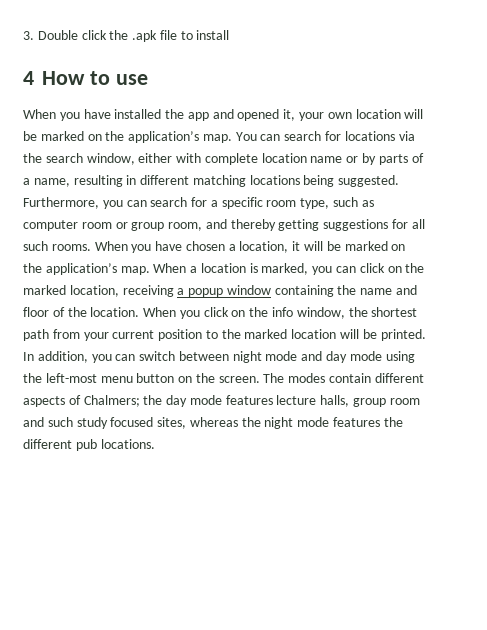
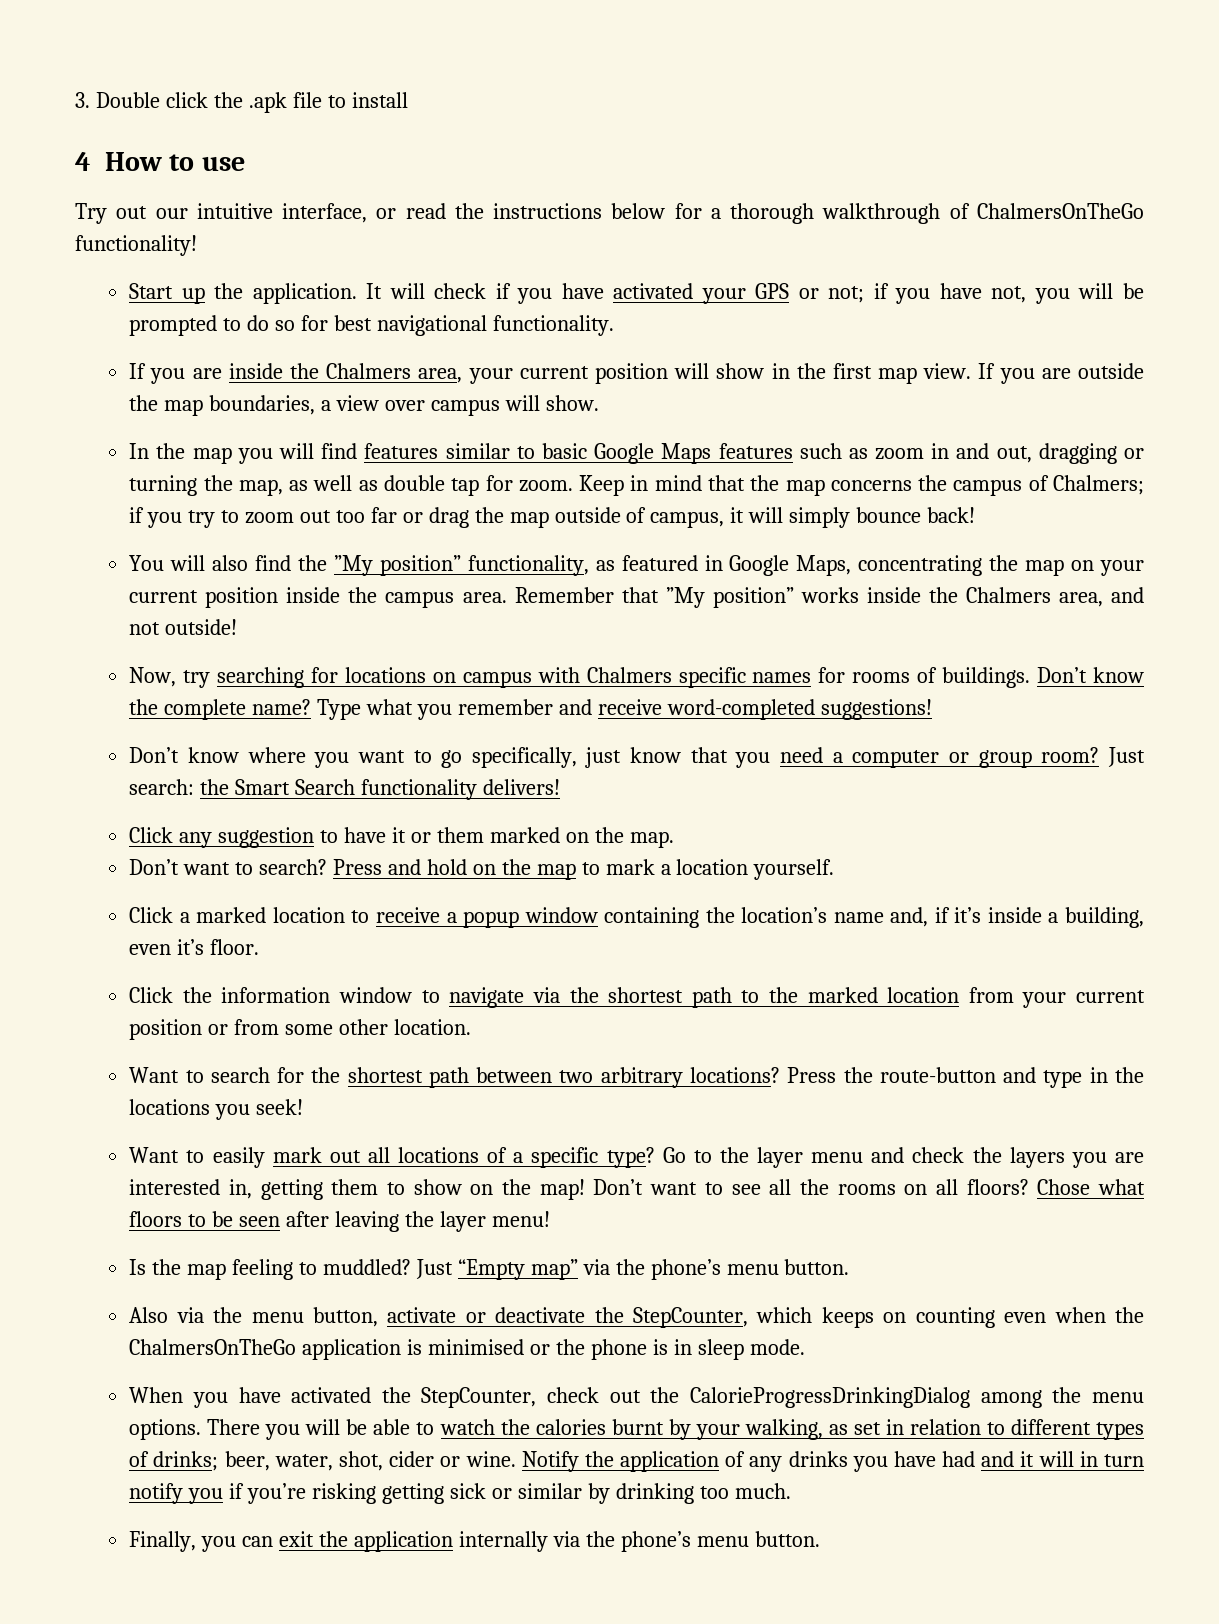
- When you have installed the app and opened it, your own location will be marked on the application’s map. You can search for locations via the search window, either with complete location name or by parts of a name, resulting in different matching locations being suggested. Furthermore, you can search for a specific room type, such as computer room or group room, and thereby getting suggestions for all such rooms. When you have chosen a location, it will be marked on the application’s map. When a location is marked, you can click on the marked location, receiving a popup window containing the name and floor of the location. When you click on the info window, the shortest path from your current position to the marked location will be printed. In addition, you can switch between night mode and day mode using the left-most menu button on the screen. The modes contain different aspects of Chalmers; the day mode features lecture halls, group room and such study focused sites, whereas the night mode features the different pub locations.
+ Try out our intuitive interface, or read the instructions below for a thorough walkthrough of ChalmersOnTheGo functionality!
+ Start up the application. It will check if you have activated your GPS or not; if you have not, you will be prompted to do so for best navigational functionality.
+ If you are inside the Chalmers area, your current position will show in the first map view. If you are outside the map boundaries, a view over campus will show.
+ In the map you will find features similar to basic Google Maps features such as zoom in and out, dragging or turning the map, as well as double tap for zoom. Keep in mind that the map concerns the campus of Chalmers; if you try to zoom out too far or drag the map outside of campus, it will simply bounce back!
+ You will also find the ”My position” functionality, as featured in Google Maps, concentrating the map on your current position inside the campus area. Remember that ”My position” works inside the Chalmers area, and not outside!
+ Now, try searching for locations on campus with Chalmers specific names for rooms of buildings. Don’t know the complete name? Type what you remember and receive word-completed suggestions!
+ Don’t know where you want to go specifically, just know that you need a computer or group room? Just search: the Smart Search functionality delivers!
+ Click any suggestion to have it or them marked on the map.
+ Don’t want to search? Press and hold on the map to mark a location yourself.
+ Click a marked location to receive a popup window containing the location’s name and, if it’s inside a building, even it’s floor.
+ Click the information window to navigate via the shortest path to the marked location from your current position or from some other location.
+ Want to search for the shortest path between two arbitrary locations? Press the route-button and type in the locations you seek!
+ Want to easily mark out all locations of a specific type? Go to the layer menu and check the layers you are interested in, getting them to show on the map! Don’t want to see all the rooms on all floors? Chose what floors to be seen after leaving the layer menu!
+ Is the map feeling to muddled? Just “Empty map” via the phone’s menu button.
+ Also via the menu button, activate or deactivate the StepCounter, which keeps on counting even when the ChalmersOnTheGo application is minimised or the phone is in sleep mode.
+ When you have activated the StepCounter, check out the CalorieProgressDrinkingDialog among the menu options. There you will be able to watch the calories burnt by your walking, as set in relation to different types of drinks; beer, water, shot, cider or wine. Notify the application of any drinks you have had and it will in turn notify you if you’re risking getting sick or similar by drinking too much.
+ Finally, you can exit the application internally via the phone’s menu button.

